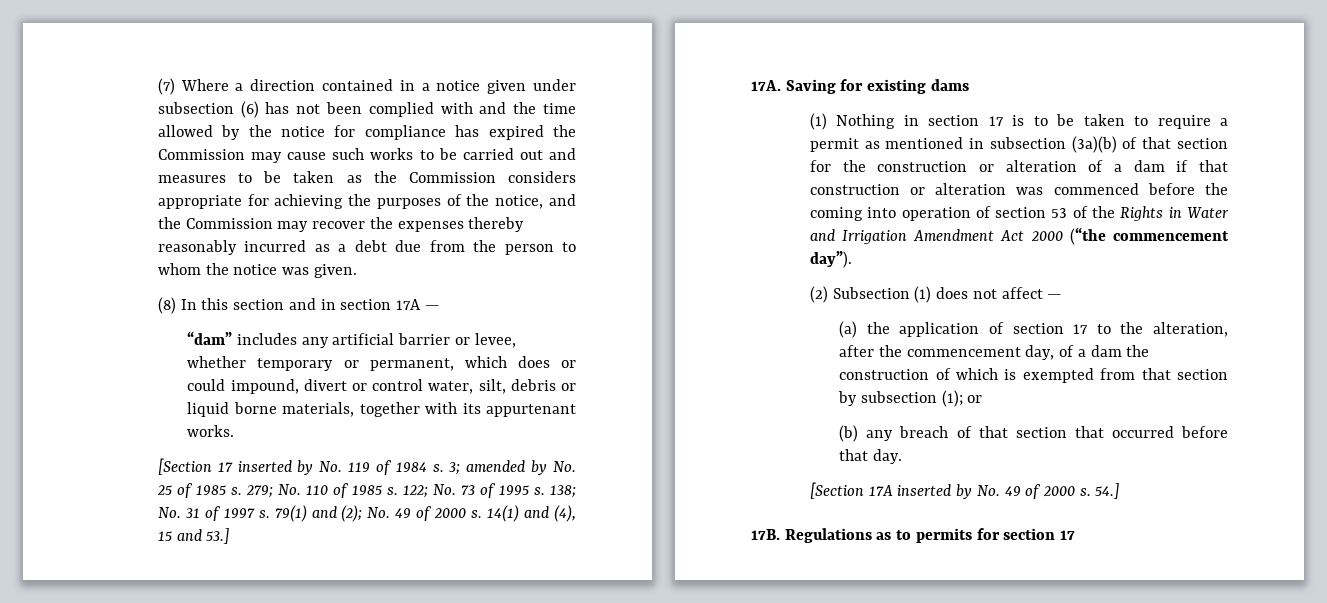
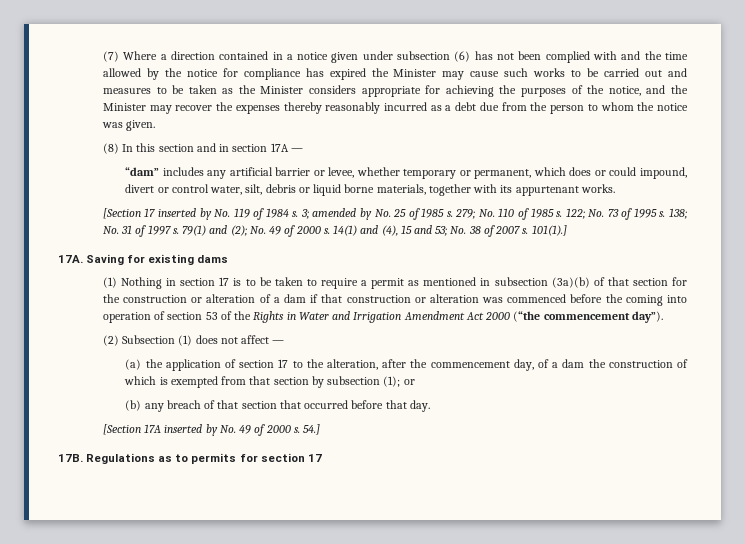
- (7) Where a direction contained in a notice given under subsection (6) has not been complied with and the time allowed by the notice for compliance has expired the Commission may cause such works to be carried out and measures to be taken as the Commission considers appropriate for achieving the purposes of the notice, and the Commission may recover the expenses thereby reasonably incurred as a debt due from the person to whom the notice was given.
+ (7) Where a direction contained in a notice given under subsection (6) has not been complied with and the time allowed by the notice for compliance has expired the Minister may cause such works to be carried out and measures to be taken as the Minister considers appropriate for achieving the purposes of the notice, and the Minister may recover the expenses thereby reasonably incurred as a debt due from the person to whom the notice was given.
- 14(1) and (4), 15 and 53.]
+ 14(1) and (4), 15 and 53; No. 38 of 2007 s. 101(1).]

